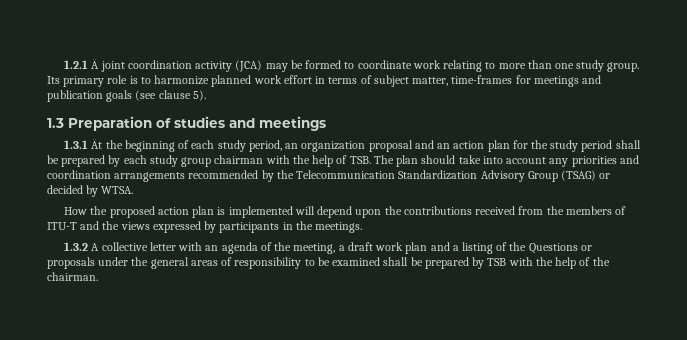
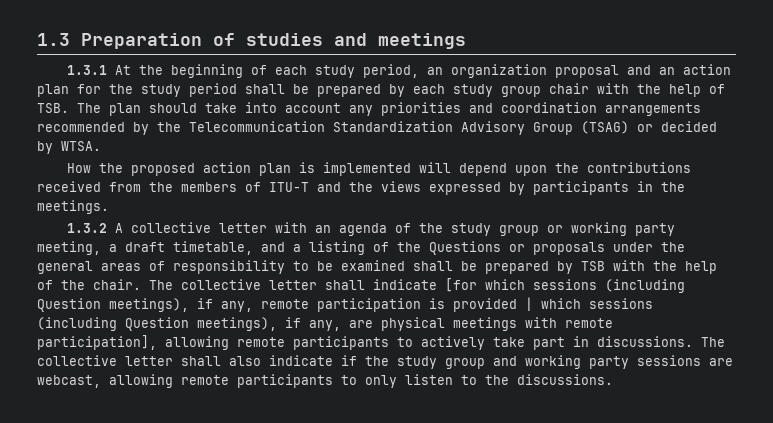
- 1.2.1 A joint coordination activity (JCA) may be formed to coordinate work relating to more than one study group. Its primary role is to harmonize planned work effort in terms of subject matter, time-frames for meetings and publication goals (see clause 5).
- 1.3.1 At the beginning of each study period, an organization proposal and an action plan for the study period shall be prepared by each study group chairman with the help of TSB. The plan should take into account any priorities and coordination arrangements recommended by the Telecommunication Standardization Advisory Group (TSAG) or decided by WTSA.
+ 1.3.1 At the beginning of each study period, an organization proposal and an action plan for the study period shall be prepared by each study group chair with the help of TSB. The plan should take into account any priorities and coordination arrangements recommended by the Telecommunication Standardization Advisory Group (TSAG) or decided by WTSA.
- 1.3.2 A collective letter with an agenda of the meeting, a draft work plan and a listing of the Questions or proposals under the general areas of responsibility to be examined shall be prepared by TSB with the help of the chairman.
+ 1.3.2 A collective letter with an agenda of the study group or working party meeting, a draft timetable, and a listing of the Questions or proposals under the general areas of responsibility to be examined shall be prepared by TSB with the help of the chair. The collective letter shall indicate [for which sessions (including Question meetings), if any, remote participation is provided | which sessions (including Question meetings), if any, are physical meetings with remote participation], allowing remote participants to actively take part in discussions. The collective letter shall also indicate if the study group and working party sessions are webcast, allowing remote participants to only listen to the discussions.

